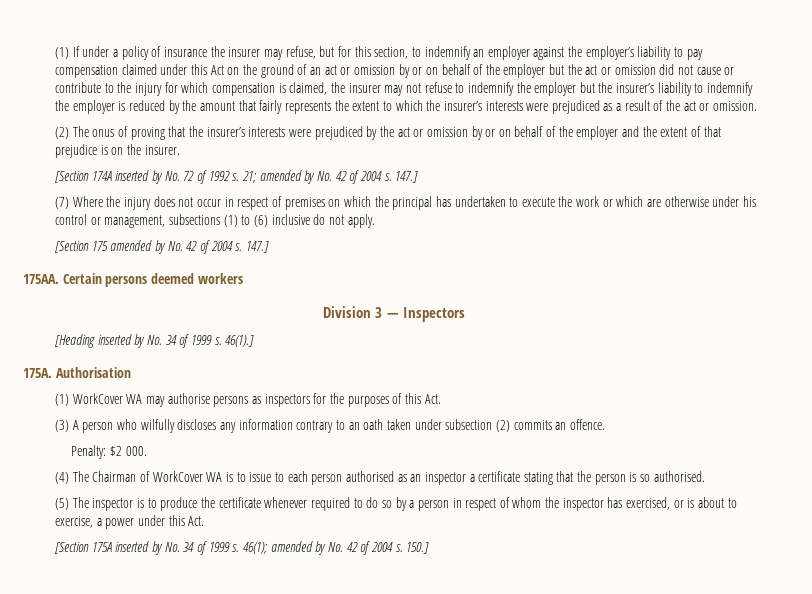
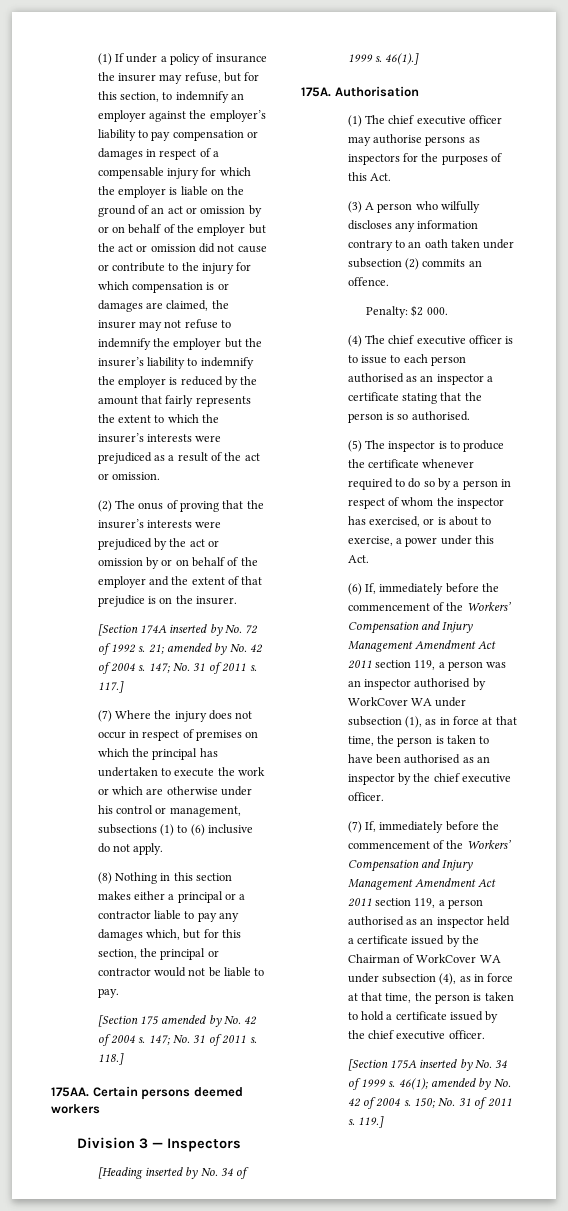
- (1) If under a policy of insurance the insurer may refuse, but for this section, to indemnify an employer against the employer’s liability to pay compensation claimed under this Act on the ground of an act or omission by or on behalf of the employer but the act or omission did not cause or contribute to the injury for which compensation is claimed, the insurer may not refuse to indemnify the employer but the insurer’s liability to indemnify the employer is reduced by the amount that fairly represents the extent to which the insurer’s interests were prejudiced as a result of the act or omission.
+ (1) If under a policy of insurance the insurer may refuse, but for this section, to indemnify an employer against the employer’s liability to pay compensation or damages in respect of a compensable injury for which the employer is liable on the ground of an act or omission by or on behalf of the employer but the act or omission did not cause or contribute to the injury for which compensation is or damages are claimed, the insurer may not refuse to indemnify the employer but the insurer’s liability to indemnify the employer is reduced by the amount that fairly represents the extent to which the insurer’s interests were prejudiced as a result of the act or omission.
- 21; amended by No. 42 of 2004 s. 147.]
+ 21; amended by No. 42 of 2004 s. 147; No. 31 of 2011 s. 117.]
+ (8) Nothing in this section makes either a principal or a contractor liable to pay any damages which, but for this section, the principal or contractor would not be liable to pay.
- [Section 175 amended by No. 42 of 2004 s. 147.]
+ [Section 175 amended by No. 42 of 2004 s. 147; No. 31 of 2011 s. 118.]
- (1) WorkCover WA may authorise persons as inspectors for the purposes of this Act.
+ (1) The chief executive officer may authorise persons as inspectors for the purposes of this Act.
- (4) The Chairman of WorkCover WA is to issue to each person authorised as an inspector a certificate stating that the person is so authorised.
+ (4) The chief executive officer is to issue to each person authorised as an inspector a certificate stating that the person is so authorised.
+ (6) If, immediately before the commencement of the Workers’ Compensation and Injury Management Amendment Act 2011 section 119, a person was an inspector authorised by WorkCover WA under subsection (1), as in force at that time, the person is taken to have been authorised as an inspector by the chief executive officer.
+ (7) If, immediately before the commencement of the Workers’ Compensation and Injury Management Amendment Act 2011 section 119, a person authorised as an inspector held a certificate issued by the Chairman of WorkCover WA under subsection (4), as in force at that time, the person is taken to hold a certificate issued by the chief executive officer.
- 150.]
+ 150; No. 31 of 2011 s. 119.]

